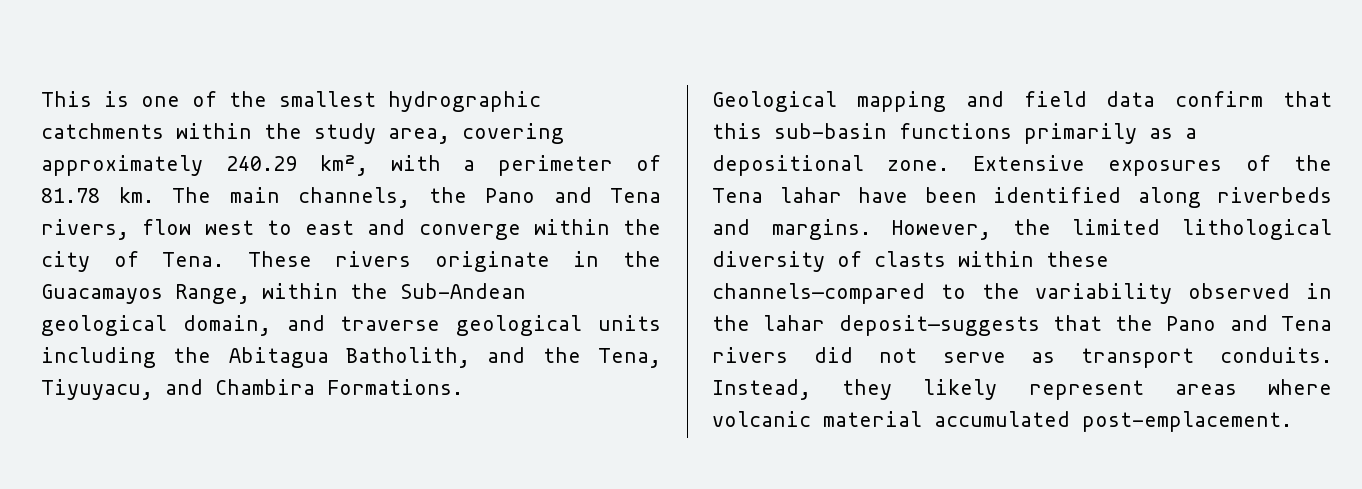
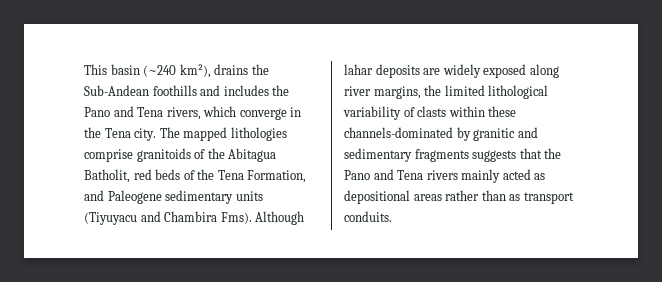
- This is one of the smallest hydrographic catchments within the study area, covering approximately 240.29 km², with a perimeter of 81.78 km. The main channels, the Pano and Tena rivers, flow west to east and converge within the city of Tena. These rivers originate in the Guacamayos Range, within the Sub-Andean geological domain, and traverse geological units including the Abitagua Batholith, and the Tena, Tiyuyacu, and Chambira Formations.
- Geological mapping and field data confirm that this sub-basin functions primarily as a depositional zone. Extensive exposures of the Tena lahar have been identified along riverbeds and margins. However, the limited lithological diversity of clasts within these channels—compared to the variability observed in the lahar deposit—suggests that the Pano and Tena rivers did not serve as transport conduits. Instead, they likely represent areas where volcanic material accumulated post-emplacement.
+ This basin (~240 km²), drains the Sub-Andean foothills and includes the Pano and Tena rivers, which converge in the Tena city. The mapped lithologies comprise granitoids of the Abitagua Batholit, red beds of the Tena Formation, and Paleogene sedimentary units (Tiyuyacu and Chambira Fms). Although lahar deposits are widely exposed along river margins, the limited lithological variability of clasts within these channels-dominated by granitic and sedimentary fragments suggests that the Pano and Tena rivers mainly acted as depositional areas rather than as transport conduits.

